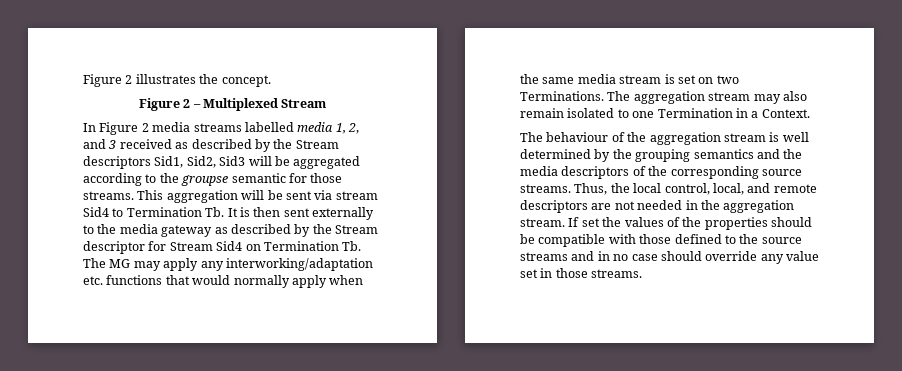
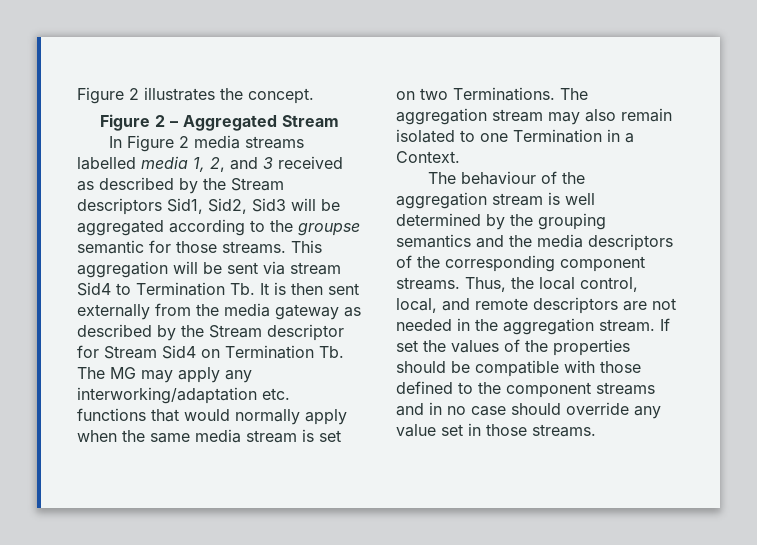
- Figure 2 – Multiplexed Stream
+ Figure 2 – Aggregated Stream
- This aggregation will be sent via stream Sid4 to Termination Tb. It is then sent externally to the media gateway as described by the Stream descriptor for Stream Sid4 on Termination Tb. The MG may apply any interworking/adaptation etc. functions that would normally apply when the same media stream is set on two Terminations.
+ This aggregation will be sent via stream Sid4 to Termination Tb. It is then sent externally from the media gateway as described by the Stream descriptor for Stream Sid4 on Termination Tb. The MG may apply any interworking/adaptation etc. functions that would normally apply when the same media stream is set on two Terminations.
- The behaviour of the aggregation stream is well determined by the grouping semantics and the media descriptors of the corresponding source streams.
+ The behaviour of the aggregation stream is well determined by the grouping semantics and the media descriptors of the corresponding component streams.
- If set the values of the properties should be compatible with those defined to the source streams and in no case should override any value set in those streams.
+ If set the values of the properties should be compatible with those defined to the component streams and in no case should override any value set in those streams.

